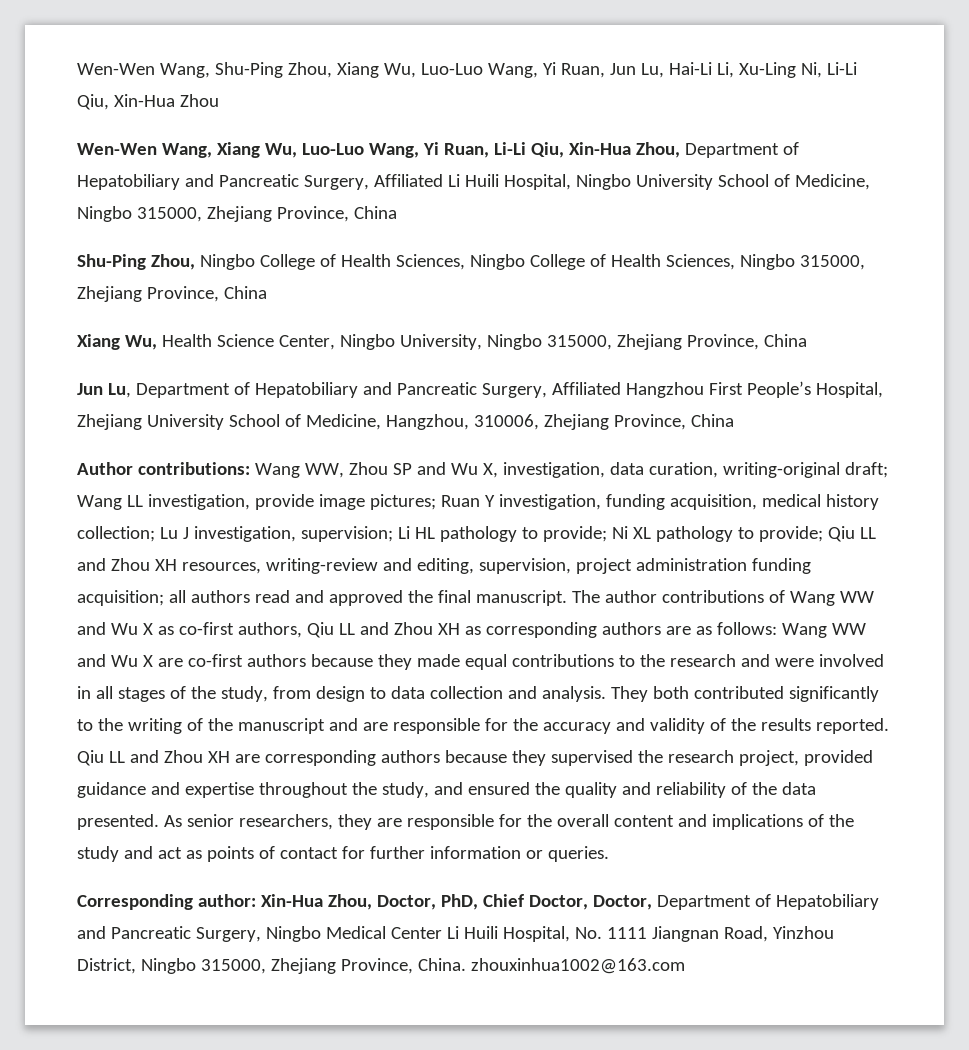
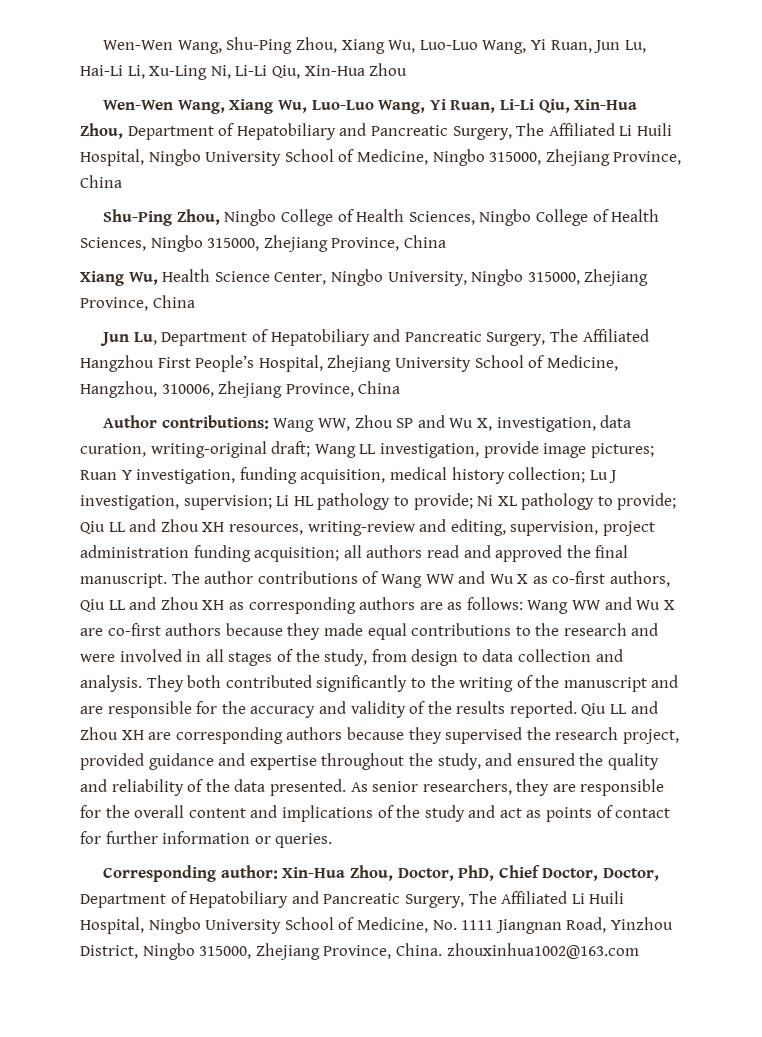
- Wen-Wen Wang, Xiang Wu, Luo-Luo Wang, Yi Ruan, Li-Li Qiu, Xin-Hua Zhou, Department of Hepatobiliary and Pancreatic Surgery, Affiliated Li Huili Hospital, Ningbo University School of Medicine, Ningbo 315000, Zhejiang Province, China
+ Wen-Wen Wang, Xiang Wu, Luo-Luo Wang, Yi Ruan, Li-Li Qiu, Xin-Hua Zhou, Department of Hepatobiliary and Pancreatic Surgery, The Affiliated Li Huili Hospital, Ningbo University School of Medicine, Ningbo 315000, Zhejiang Province, China
- Jun Lu, Department of Hepatobiliary and Pancreatic Surgery, Affiliated Hangzhou First People’s Hospital, Zhejiang University School of Medicine, Hangzhou, 310006, Zhejiang Province, China
+ Jun Lu, Department of Hepatobiliary and Pancreatic Surgery, The Affiliated Hangzhou First People’s Hospital, Zhejiang University School of Medicine, Hangzhou, 310006, Zhejiang Province, China
- Corresponding author: Xin-Hua Zhou, Doctor, PhD, Chief Doctor, Doctor, Department of Hepatobiliary and Pancreatic Surgery, Ningbo Medical Center Li Huili Hospital, No. 1111 Jiangnan Road, Yinzhou District, Ningbo 315000, Zhejiang Province, China. zhouxinhua1002@163.com
+ Corresponding author: Xin-Hua Zhou, Doctor, PhD, Chief Doctor, Doctor, Department of Hepatobiliary and Pancreatic Surgery, The Affiliated Li Huili Hospital, Ningbo University School of Medicine, No. 1111 Jiangnan Road, Yinzhou District, Ningbo 315000, Zhejiang Province, China. zhouxinhua1002@163.com

